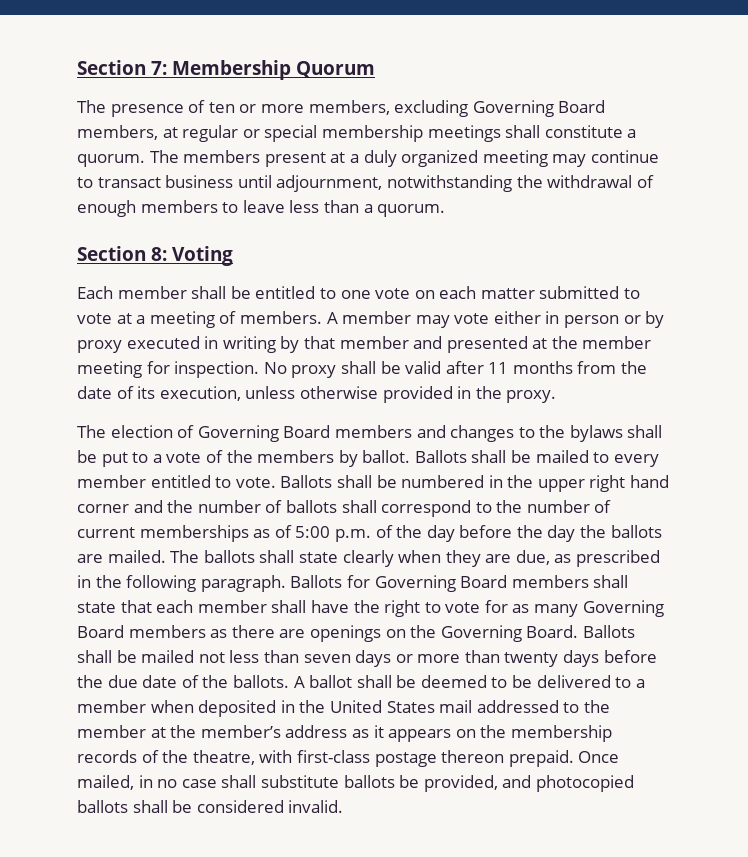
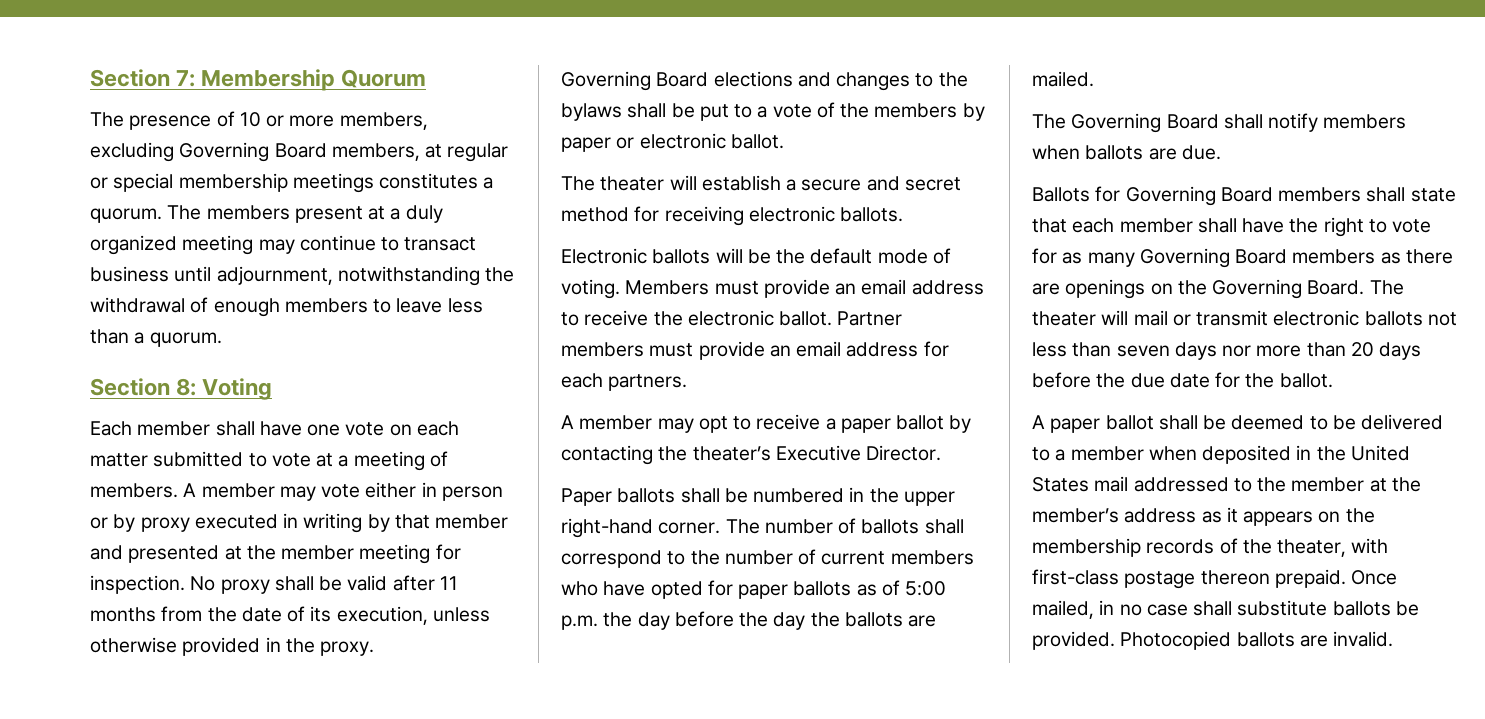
- The presence of ten or more members, excluding Governing Board members, at regular or special membership meetings shall constitute a quorum.
+ The presence of 10 or more members, excluding Governing Board members, at regular or special membership meetings constitutes a quorum.
- Each member shall be entitled to one vote on each matter submitted to vote at a meeting of members.
+ Each member shall have one vote on each matter submitted to vote at a meeting of members.
- The election of Governing Board members and changes to the bylaws shall be put to a vote of the members by ballot. Ballots shall be mailed to every member entitled to vote. Ballots shall be numbered in the upper right hand corner and the number of ballots shall correspond to the number of current memberships as of 5:00 p.m. of the day before the day the ballots are mailed. The ballots shall state clearly when they are due, as prescribed in the following paragraph. Ballots for Governing Board members shall state that each member shall have the right to vote for as many Governing Board members as there are openings on the Governing Board.
+ Governing Board elections and changes to the bylaws shall be put to a vote of the members by paper or electronic ballot.
+ The theater will establish a secure and secret method for receiving electronic ballots.
+ Electronic ballots will be the default mode of voting. Members must provide an email address to receive the electronic ballot. Partner members must provide an email address for each partners.
+ A member may opt to receive a paper ballot by contacting the theater’s Executive Director.
+ Paper ballots shall be numbered in the upper right-hand corner. The number of ballots shall correspond to the number of current members who have opted for paper ballots as of 5:00 p.m. the day before the day the ballots are mailed.
+ The Governing Board shall notify members when ballots are due.
+ Ballots for Governing Board members shall state that each member shall have the right to vote for as many Governing Board members as there are openings on the Governing Board.
- Ballots shall be mailed not less than seven days or more than twenty days before the due date of the ballots. A ballot shall be deemed to be delivered to a member when deposited in the United States mail addressed to the member at the member’s address as it appears on the membership records of the theatre, with first-class postage thereon prepaid.
+ The theater will mail or transmit electronic ballots not less than seven days nor more than 20 days before the due date for the ballot.
+ A paper ballot shall be deemed to be delivered to a member when deposited in the United States mail addressed to the member at the member’s address as it appears on the membership records of the theater, with first-class postage thereon prepaid.
- Once mailed, in no case shall substitute ballots be provided, and photocopied ballots shall be considered invalid.
+ Once mailed, in no case shall substitute ballots be provided. Photocopied ballots are invalid.

